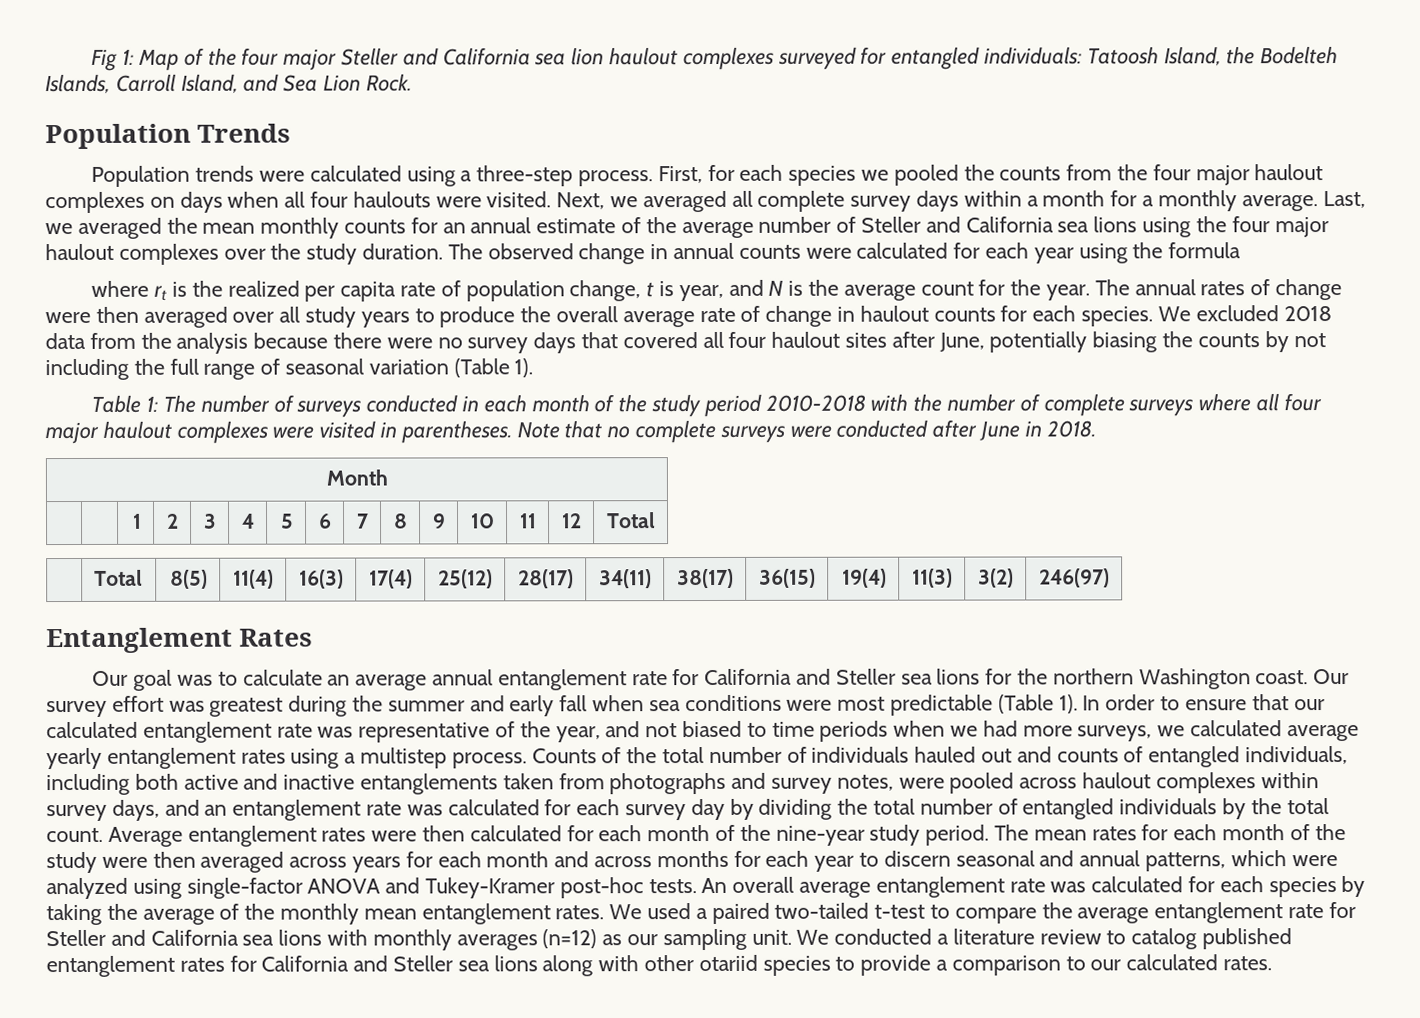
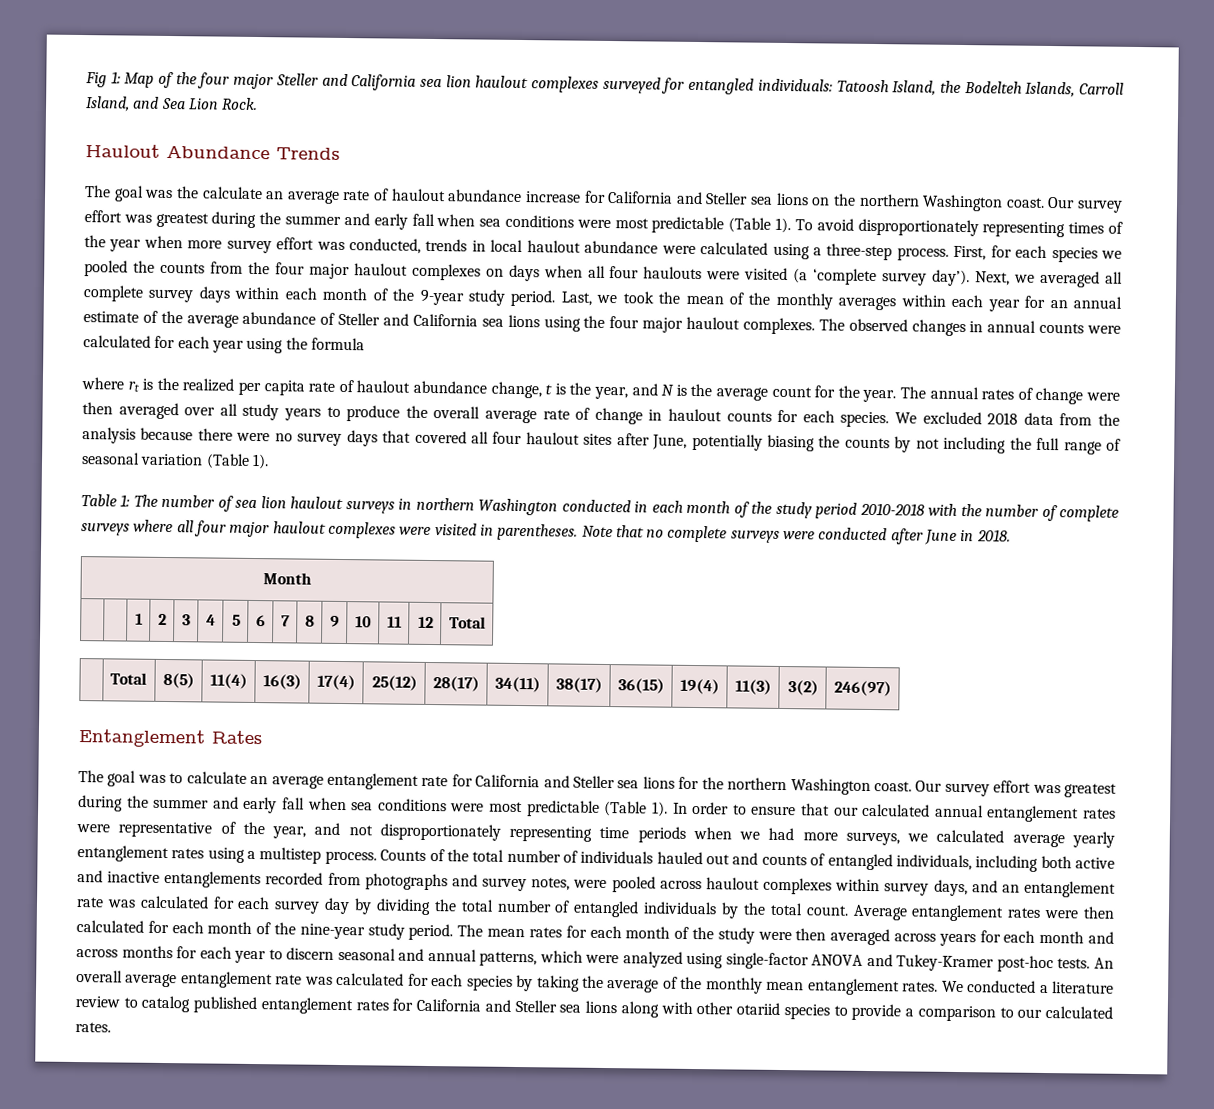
- Population Trends
+ Haulout Abundance Trends
- Population trends were calculated using a three-step process.
+ The goal was the calculate an average rate of haulout abundance increase for California and Steller sea lions on the northern Washington coast. Our survey effort was greatest during the summer and early fall when sea conditions were most predictable (Table 1). To avoid disproportionately representing times of the year when more survey effort was conducted, trends in local haulout abundance were calculated using a three-step process.
- First, for each species we pooled the counts from the four major haulout complexes on days when all four haulouts were visited.
+ First, for each species we pooled the counts from the four major haulout complexes on days when all four haulouts were visited (a ‘complete survey day’).
- Next, we averaged all complete survey days within a month for a monthly average.
+ Next, we averaged all complete survey days within each month of the 9-year study period.
- Last, we averaged the mean monthly counts for an annual estimate of the average number of Steller and California sea lions using the four major haulout complexes over the study duration.
+ Last, we took the mean of the monthly averages within each year for an annual estimate of the average abundance of Steller and California sea lions using the four major haulout complexes.
- The observed change in annual counts were calculated for each year using the formula
+ The observed changes in annual counts were calculated for each year using the formula
- where rt is the realized per capita rate of population change, t is year, and N is the average count for the year.
+ where rt is the realized per capita rate of haulout abundance change, t is the year, and N is the average count for the year.
- Table 1: The number of surveys conducted in each month of the study period 2010-2018 with the number of complete surveys where all four major haulout complexes were visited in parentheses.
+ Table 1: The number of sea lion haulout surveys in northern Washington conducted in each month of the study period 2010-2018 with the number of complete surveys where all four major haulout complexes were visited in parentheses.
- Our goal was to calculate an average annual entanglement rate for California and Steller sea lions for the northern Washington coast.
+ The goal was to calculate an average entanglement rate for California and Steller sea lions for the northern Washington coast.
- In order to ensure that our calculated entanglement rate was representative of the year, and not biased to time periods when we had more surveys, we calculated average yearly entanglement rates using a multistep process.
+ In order to ensure that our calculated annual entanglement rates were representative of the year, and not disproportionately representing time periods when we had more surveys, we calculated average yearly entanglement rates using a multistep process.
- Counts of the total number of individuals hauled out and counts of entangled individuals, including both active and inactive entanglements taken from photographs and survey notes, were pooled across haulout complexes within survey days, and an entanglement rate was calculated for each survey day by dividing the total number of entangled individuals by the total count.
+ Counts of the total number of individuals hauled out and counts of entangled individuals, including both active and inactive entanglements recorded from photographs and survey notes, were pooled across haulout complexes within survey days, and an entanglement rate was calculated for each survey day by dividing the total number of entangled individuals by the total count.
- We used a paired two-tailed t-test to compare the average entanglement rate for Steller and California sea lions with monthly averages (n=12) as our sampling unit. We conducted a literature review to catalog published entanglement rates for California and Steller sea lions along with other otariid species to provide a comparison to our calculated rates.
+ We conducted a literature review to catalog published entanglement rates for California and Steller sea lions along with other otariid species to provide a comparison to our calculated rates.

